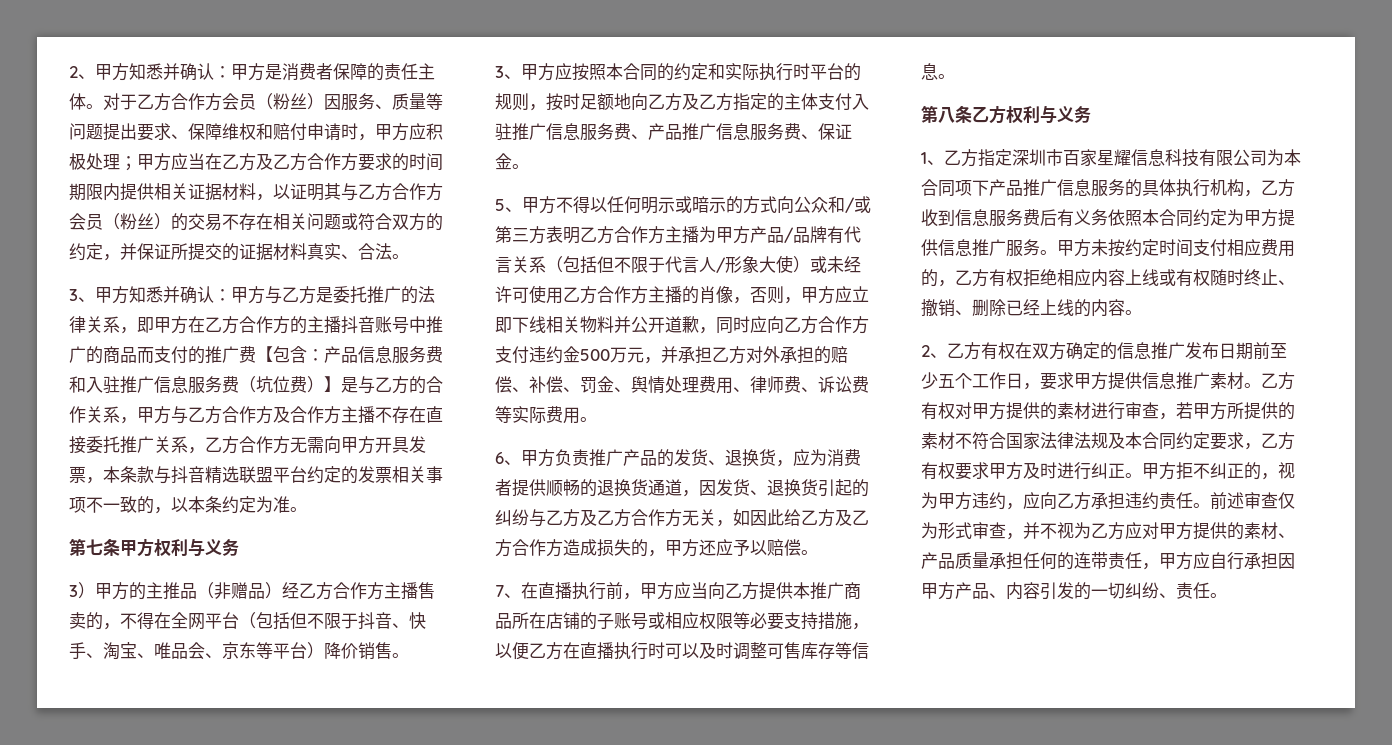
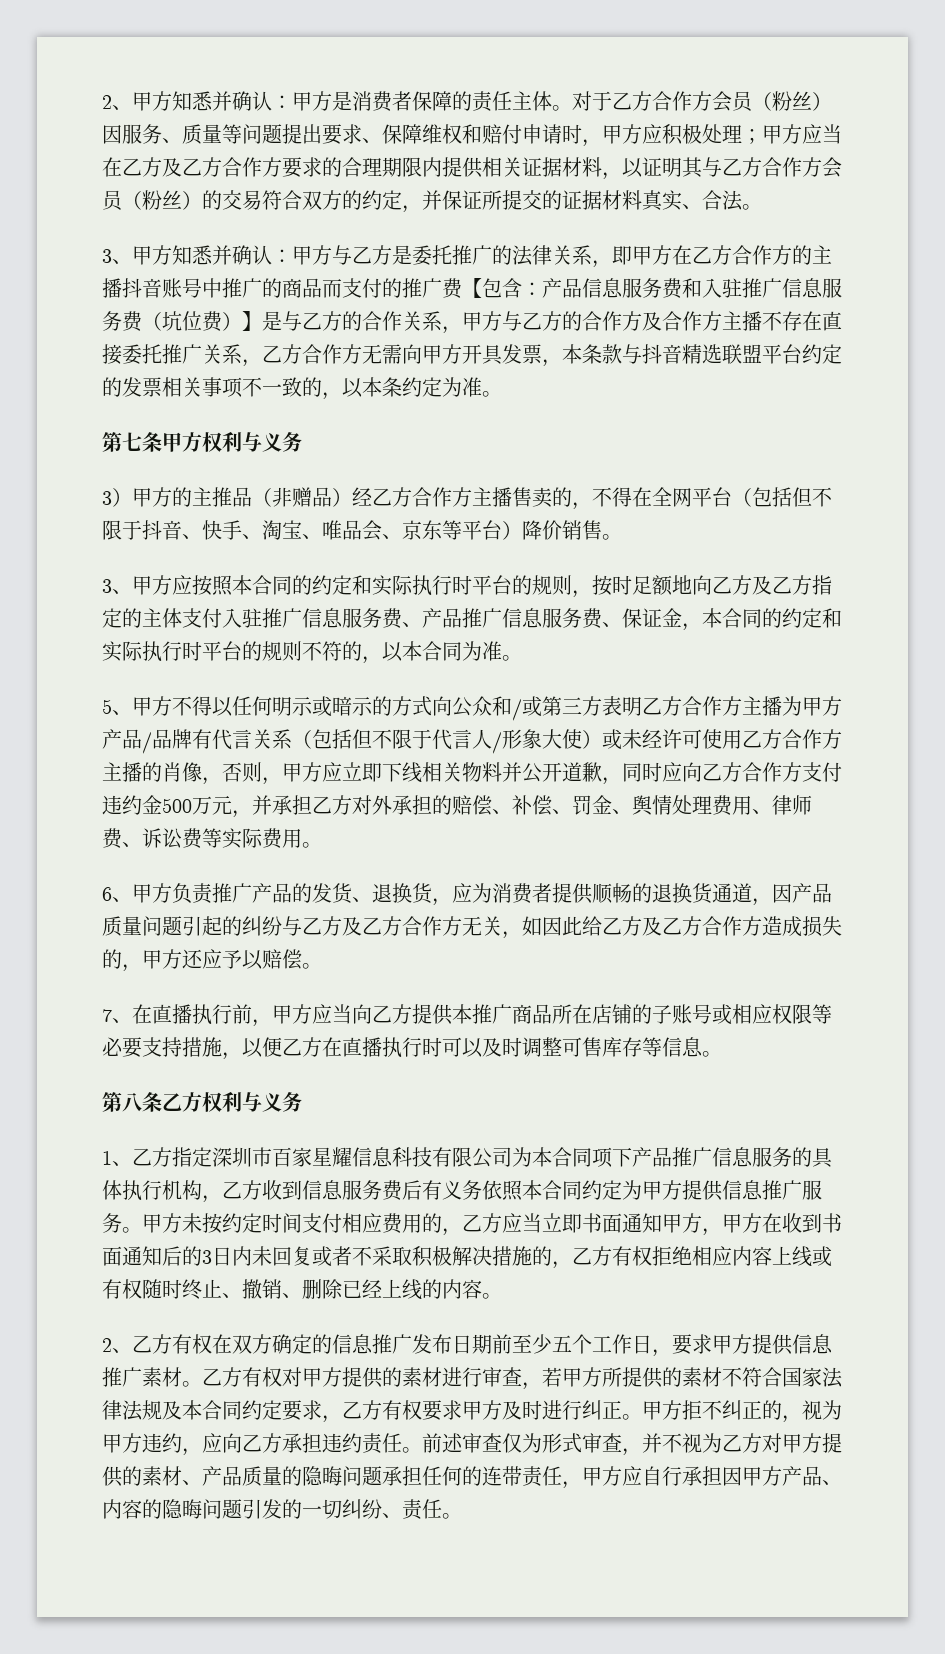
- 对于乙方合作方会员（粉丝）因服务、质量等问题提出要求、保障维权和赔付申请时，甲方应积极处理；甲方应当在乙方及乙方合作方要求的时间期限内提供相关证据材料，以证明其与乙方合作方会员（粉丝）的交易不存在相关问题或符合双方的约定，并保证所提交的证据材料真实、合法。
+ 对于乙方合作方会员（粉丝）因服务、质量等问题提出要求、保障维权和赔付申请时，甲方应积极处理；甲方应当在乙方及乙方合作方要求的合理期限内提供相关证据材料，以证明其与乙方合作方会员（粉丝）的交易符合双方的约定，并保证所提交的证据材料真实、合法。
- 产品信息服务费和入驻推广信息服务费（坑位费）】是与乙方的合作关系，甲方与乙方合作方及合作方主播不存在直接委托推广关系，乙方合作方无需向甲方开具发票，本条款与抖音精选联盟平台约定的发票相关事项不一致的，以本条约定为准。
+ 产品信息服务费和入驻推广信息服务费（坑位费）】是与乙方的合作关系，甲方与乙方的合作方及合作方主播不存在直接委托推广关系，乙方合作方无需向甲方开具发票，本条款与抖音精选联盟平台约定的发票相关事项不一致的，以本条约定为准。
- 3、甲方应按照本合同的约定和实际执行时平台的规则，按时足额地向乙方及乙方指定的主体支付入驻推广信息服务费、产品推广信息服务费、保证金。
+ 3、甲方应按照本合同的约定和实际执行时平台的规则，按时足额地向乙方及乙方指定的主体支付入驻推广信息服务费、产品推广信息服务费、保证金，本合同的约定和实际执行时平台的规则不符的，以本合同为准。
- 6、甲方负责推广产品的发货、退换货，应为消费者提供顺畅的退换货通道，因发货、退换货引起的纠纷与乙方及乙方合作方无关，如因此给乙方及乙方合作方造成损失的，甲方还应予以赔偿。
+ 6、甲方负责推广产品的发货、退换货，应为消费者提供顺畅的退换货通道，因产品质量问题引起的纠纷与乙方及乙方合作方无关，如因此给乙方及乙方合作方造成损失的，甲方还应予以赔偿。
- 甲方未按约定时间支付相应费用的，乙方有权拒绝相应内容上线或有权随时终止、撤销、删除已经上线的内容。
+ 甲方未按约定时间支付相应费用的，乙方应当立即书面通知甲方，甲方在收到书面通知后的3日内未回复或者不采取积极解决措施的，乙方有权拒绝相应内容上线或有权随时终止、撤销、删除已经上线的内容。
- 前述审查仅为形式审查，并不视为乙方应对甲方提供的素材、产品质量承担任何的连带责任，甲方应自行承担因甲方产品、内容引发的一切纠纷、责任。
+ 前述审查仅为形式审查，并不视为乙方对甲方提供的素材、产品质量的隐晦问题承担任何的连带责任，甲方应自行承担因甲方产品、内容的隐晦问题引发的一切纠纷、责任。

